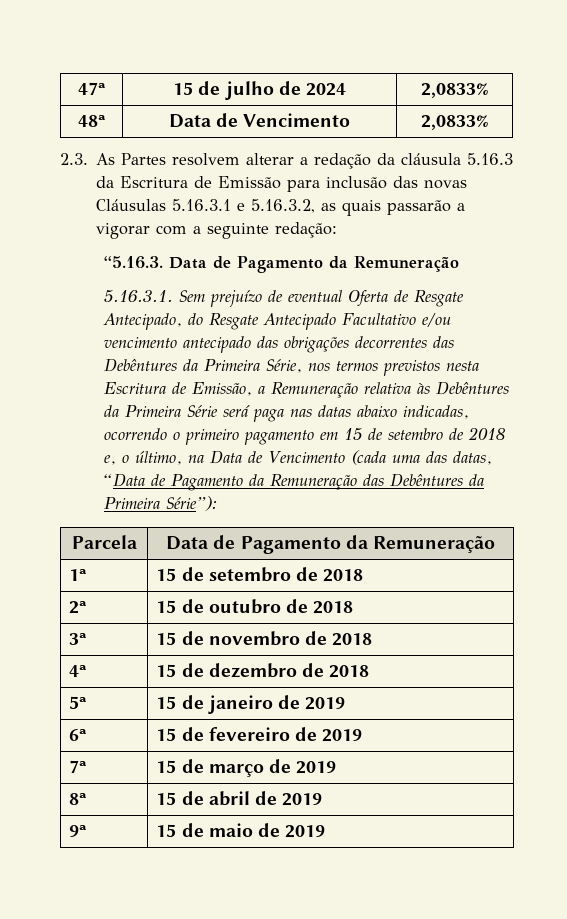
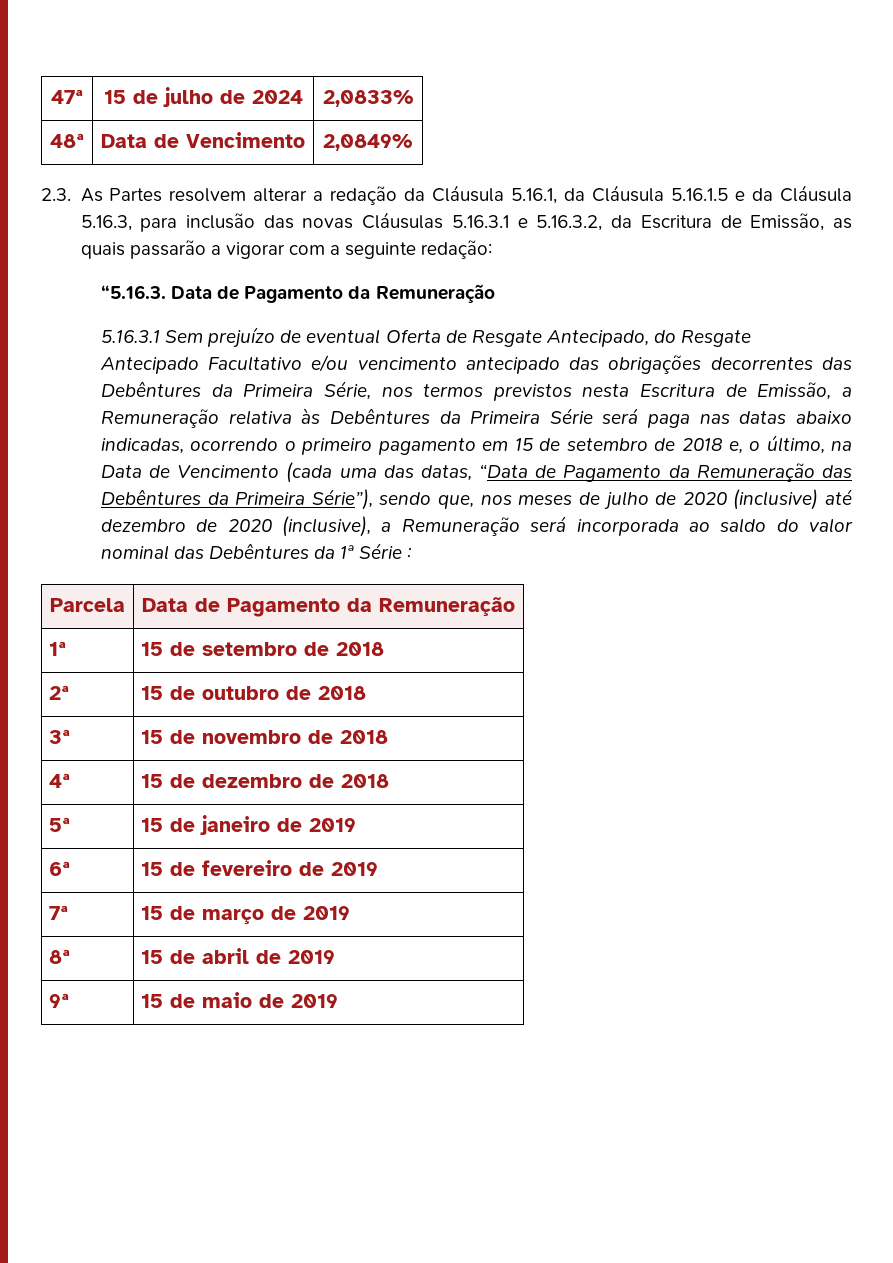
- 48ª | Data de Vencimento | 2,0833%
+ 48ª | Data de Vencimento | 2,0849%
- 2.3. As Partes resolvem alterar a redação da cláusula 5.16.3 da Escritura de Emissão para inclusão das novas Cláusulas 5.16.3.1 e 5.16.3.2, as quais passarão a vigorar com a seguinte redação:
+ 2.3. As Partes resolvem alterar a redação da Cláusula 5.16.1, da Cláusula 5.16.1.5 e da Cláusula 5.16.3, para inclusão das novas Cláusulas 5.16.3.1 e 5.16.3.2, da Escritura de Emissão, as quais passarão a vigorar com a seguinte redação:
- 5.16.3.1. Sem prejuízo de eventual Oferta de Resgate Antecipado, do Resgate Antecipado Facultativo e/ou vencimento antecipado das obrigações decorrentes das Debêntures da Primeira Série, nos termos previstos nesta Escritura de Emissão, a Remuneração relativa às Debêntures da Primeira Série será paga nas datas abaixo indicadas, ocorrendo o primeiro pagamento em 15 de setembro de 2018 e, o último, na Data de Vencimento (cada uma das datas, “Data de Pagamento da Remuneração das Debêntures da Primeira Série”):
+ 5.16.3.1 Sem prejuízo de eventual Oferta de Resgate Antecipado, do Resgate Antecipado Facultativo e/ou vencimento antecipado das obrigações decorrentes das Debêntures da Primeira Série, nos termos previstos nesta Escritura de Emissão, a Remuneração relativa às Debêntures da Primeira Série será paga nas datas abaixo indicadas, ocorrendo o primeiro pagamento em 15 de setembro de 2018 e, o último, na Data de Vencimento (cada uma das datas, “Data de Pagamento da Remuneração das Debêntures da Primeira Série”), sendo que, nos meses de julho de 2020 (inclusive) até dezembro de 2020 (inclusive), a Remuneração será incorporada ao saldo do valor nominal das Debêntures da 1ª Série :

